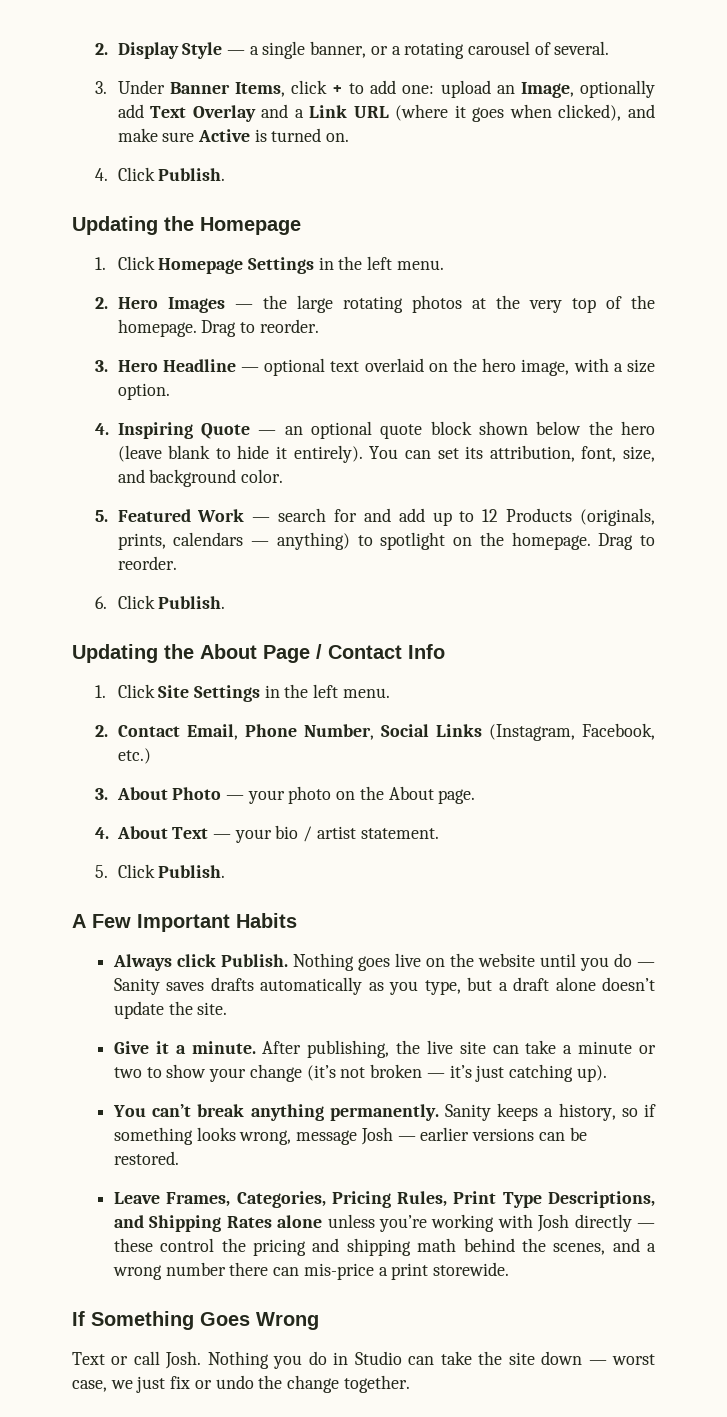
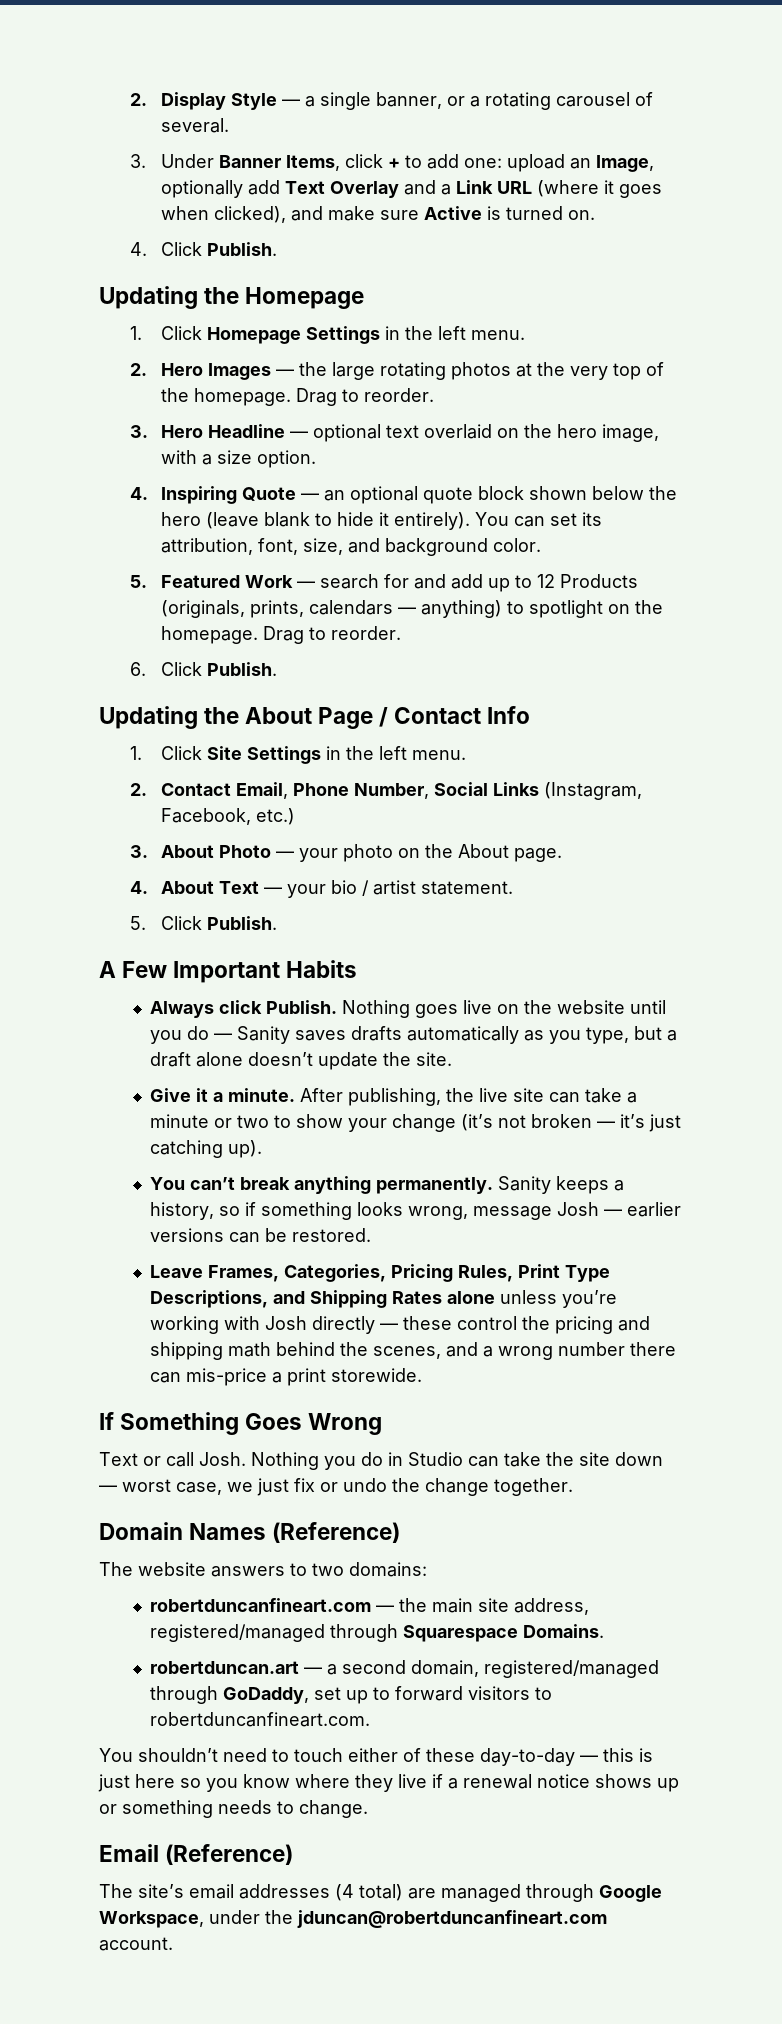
+ Domain Names (Reference)
+ The website answers to two domains:
+ robertduncanfineart.com — the main site address, registered/managed through Squarespace Domains.
+ robertduncan.art — a second domain, registered/managed through GoDaddy, set up to forward visitors to robertduncanfineart.com.
+ You shouldn’t need to touch either of these day-to-day — this is just here so you know where they live if a renewal notice shows up or something needs to change.
+ Email (Reference)
+ The site’s email addresses (4 total) are managed through Google Workspace, under the jduncan@robertduncanfineart.com account.

